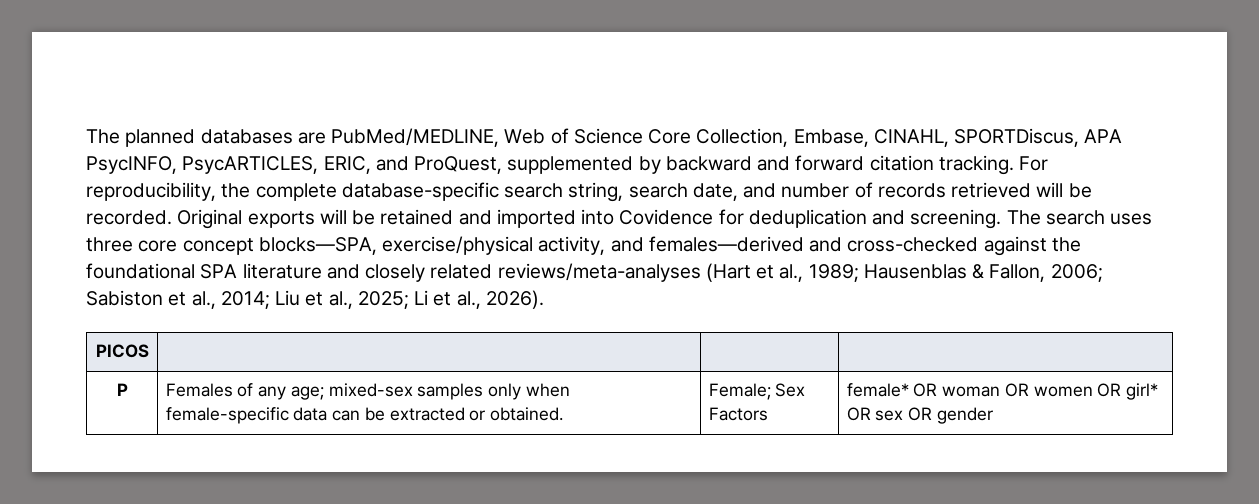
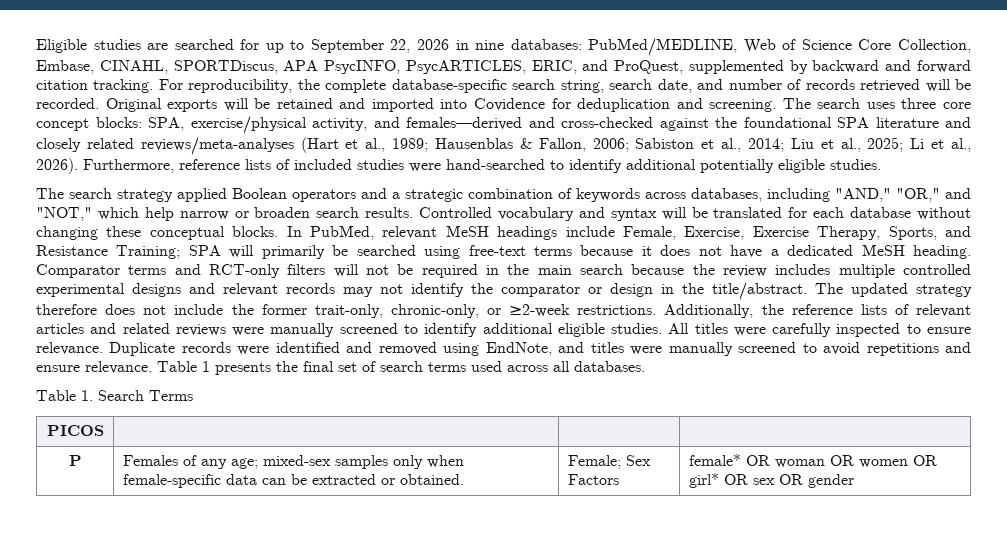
- The planned databases are PubMed/MEDLINE, Web of Science Core Collection, Embase, CINAHL, SPORTDiscus, APA PsycINFO, PsycARTICLES, ERIC, and ProQuest, supplemented by backward and forward citation tracking.
+ Eligible studies are searched for up to September 22, 2026 in nine databases: PubMed/MEDLINE, Web of Science Core Collection, Embase, CINAHL, SPORTDiscus, APA PsycINFO, PsycARTICLES, ERIC, and ProQuest, supplemented by backward and forward citation tracking.
- The search uses three core concept blocks—SPA, exercise/physical activity, and females—derived and cross-checked against the foundational SPA literature and closely related reviews/meta-analyses (Hart et al., 1989; Hausenblas & Fallon, 2006; Sabiston et al., 2014; Liu et al., 2025; Li et al., 2026).
+ The search uses three core concept blocks: SPA, exercise/physical activity, and females—derived and cross-checked against the foundational SPA literature and closely related reviews/meta-analyses (Hart et al., 1989; Hausenblas & Fallon, 2006; Sabiston et al., 2014; Liu et al., 2025; Li et al., 2026). Furthermore, reference lists of included studies were hand-searched to identify additional potentially eligible studies.
+ The search strategy applied Boolean operators and a strategic combination of keywords across databases, including "AND," "OR," and "NOT," which help narrow or broaden search results. Controlled vocabulary and syntax will be translated for each database without changing these conceptual blocks. In PubMed, relevant MeSH headings include Female, Exercise, Exercise Therapy, Sports, and Resistance Training; SPA will primarily be searched using free-text terms because it does not have a dedicated MeSH heading. Comparator terms and RCT-only filters will not be required in the main search because the review includes multiple controlled experimental designs and relevant records may not identify the comparator or design in the title/abstract. The updated strategy therefore does not include the former trait-only, chronic-only, or ≥2-week restrictions. Additionally, the reference lists of relevant articles and related reviews were manually screened to identify additional eligible studies. All titles were carefully inspected to ensure relevance. Duplicate records were identified and removed using EndNote, and titles were manually screened to avoid repetitions and ensure relevance. Table 1 presents the final set of search terms used across all databases.
+ Table 1. Search Terms

